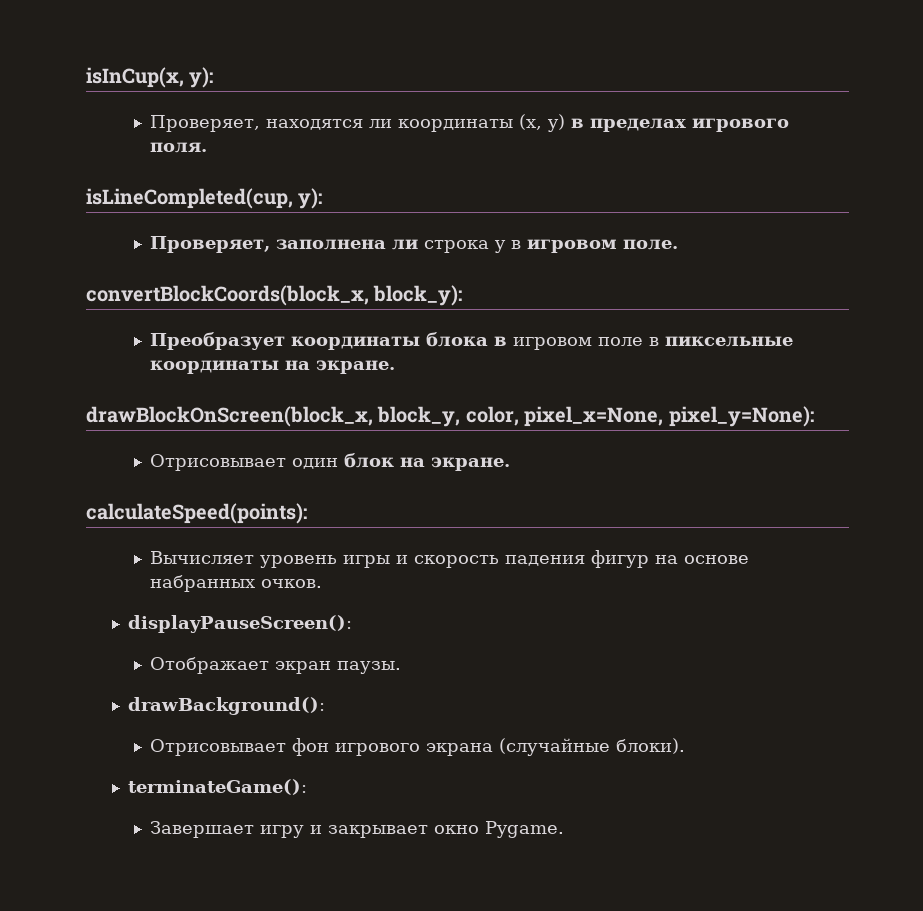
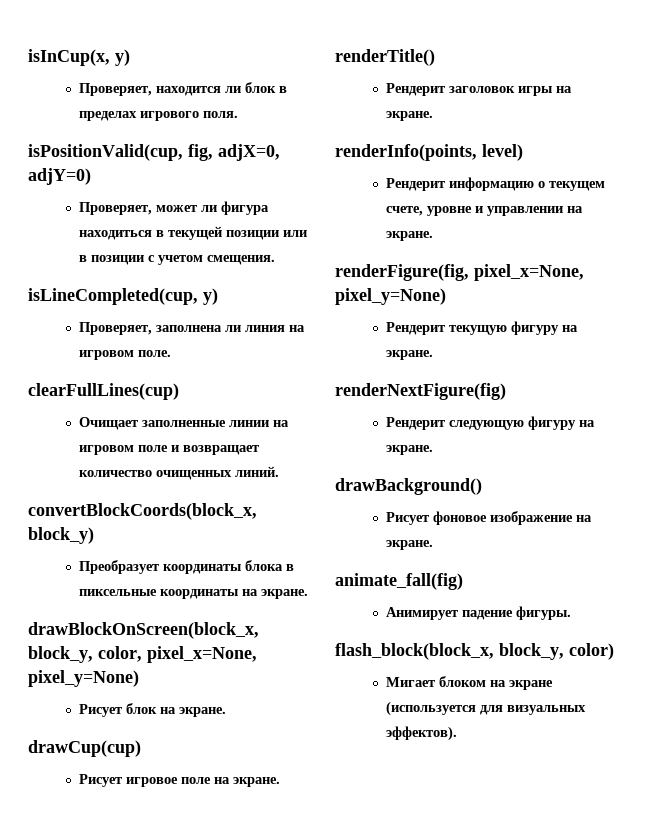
- isInCup(x, y):
- Проверяет, находятся ли координаты (x, y) в пределах игрового поля.
+ isInCup(x, y)
+ Проверяет, находится ли блок в пределах игрового поля.
+ isPositionValid(cup, fig, adjX=0, adjY=0)
+ Проверяет, может ли фигура находиться в текущей позиции или в позиции с учетом смещения.
- isLineCompleted(cup, y):
+ isLineCompleted(cup, y)
- Проверяет, заполнена ли строка y в игровом поле.
+ Проверяет, заполнена ли линия на игровом поле.
+ clearFullLines(cup)
+ Очищает заполненные линии на игровом поле и возвращает количество очищенных линий.
- convertBlockCoords(block_x, block_y):
+ convertBlockCoords(block_x, block_y)
- Преобразует координаты блока в игровом поле в пиксельные координаты на экране.
+ Преобразует координаты блока в пиксельные координаты на экране.
- drawBlockOnScreen(block_x, block_y, color, pixel_x=None, pixel_y=None):
- Отрисовывает один блок на экране.
+ drawBlockOnScreen(block_x, block_y, color, pixel_x=None, pixel_y=None)
+ Рисует блок на экране.
- calculateSpeed(points):
- Вычисляет уровень игры и скорость падения фигур на основе набранных очков.
- displayPauseScreen():
- Отображает экран паузы.
- drawBackground():
- Отрисовывает фон игрового экрана (случайные блоки).
- terminateGame():
- Завершает игру и закрывает окно Pygame.
+ drawCup(cup)
+ Рисует игровое поле на экране.
+ renderTitle()
+ Рендерит заголовок игры на экране.
+ renderInfo(points, level)
+ Рендерит информацию о текущем счете, уровне и управлении на экране.
+ renderFigure(fig, pixel_x=None, pixel_y=None)
+ Рендерит текущую фигуру на экране.
+ renderNextFigure(fig)
+ Рендерит следующую фигуру на экране.
+ drawBackground()
+ Рисует фоновое изображение на экране.
+ animate_fall(fig)
+ Анимирует падение фигуры.
+ flash_block(block_x, block_y, color)
+ Мигает блоком на экране (используется для визуальных эффектов).

